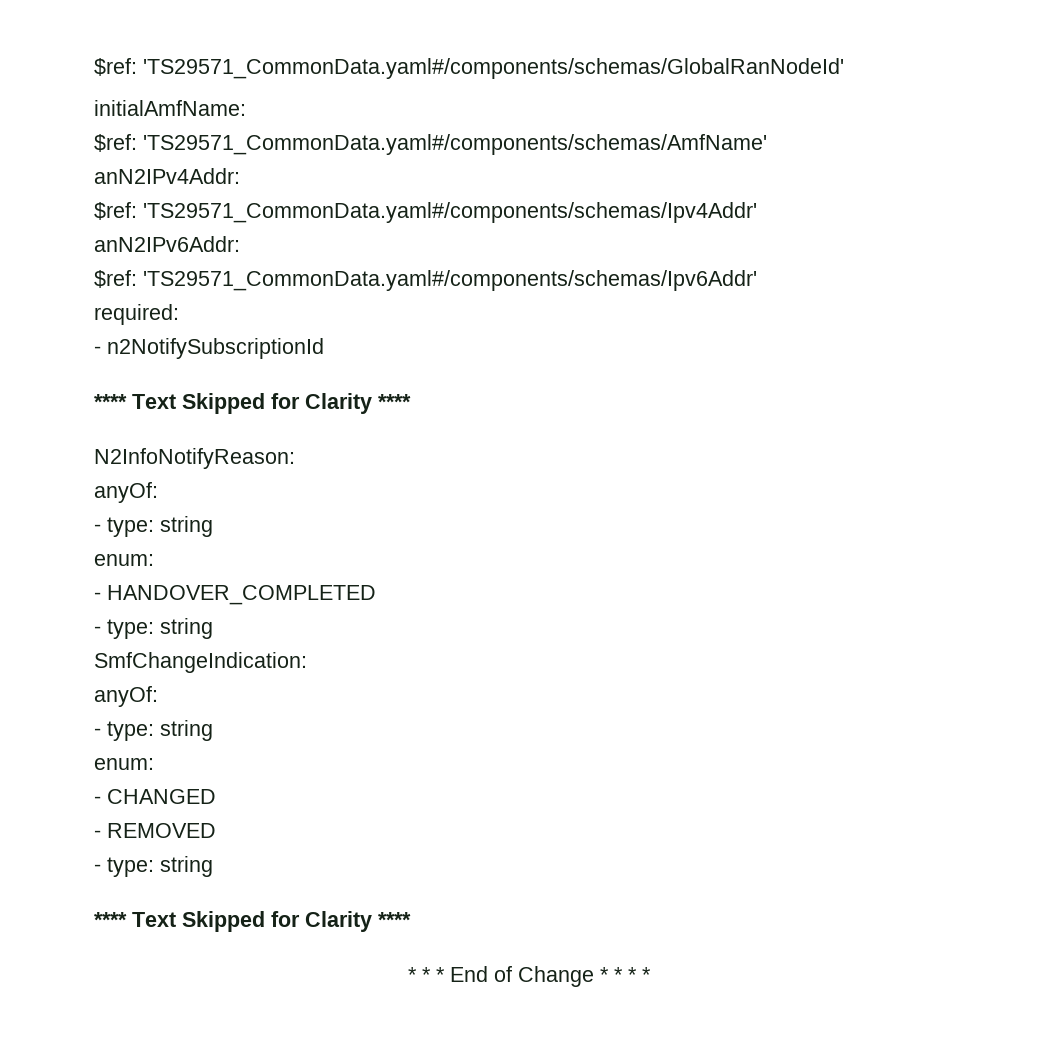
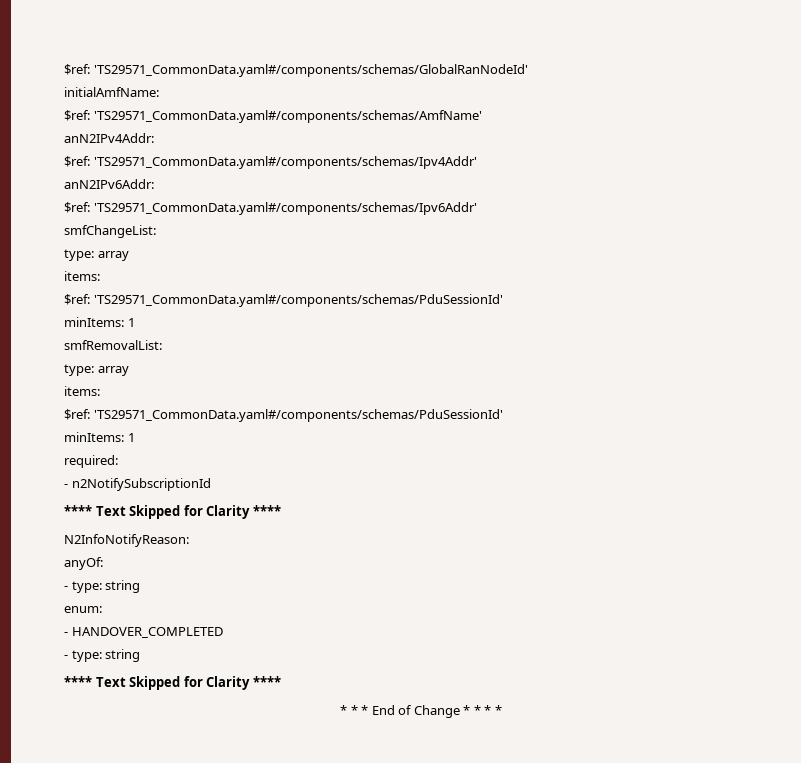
+ smfChangeList:
+ type: array
+ items:
+ $ref: 'TS29571_CommonData.yaml#/components/schemas/PduSessionId'
+ minItems: 1
+ smfRemovalList:
+ type: array
+ items:
+ $ref: 'TS29571_CommonData.yaml#/components/schemas/PduSessionId'
+ minItems: 1
- SmfChangeIndication:
- anyOf:
- - type: string
- enum:
- - CHANGED
- - REMOVED
- - type: string

